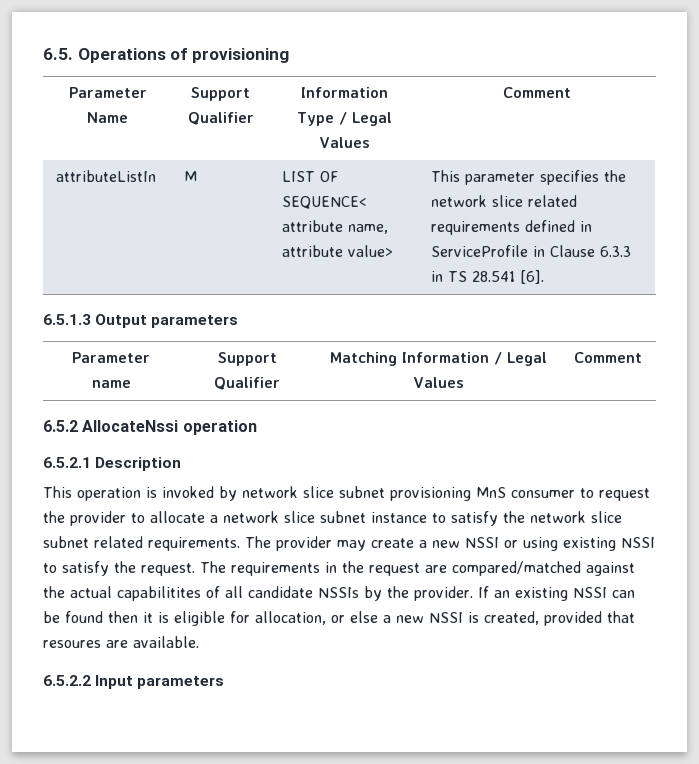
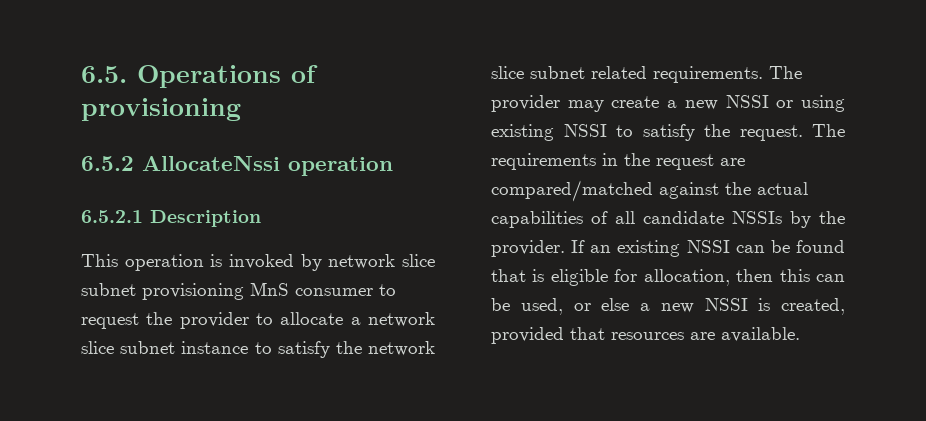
- Parameter Name | Support Qualifier | Information Type / Legal Values | Comment
- attributeListIn | M | LIST OF SEQUENCE< attribute name, attribute value> | This parameter specifies the network slice related requirements defined in ServiceProfile in Clause 6.3.3 in TS 28.541 [6].
- 6.5.1.3 Output parameters
- Parameter name | Support Qualifier | Matching Information / Legal Values | Comment
- The requirements in the request are compared/matched against the actual capabilitites of all candidate NSSIs by the provider.
+ The requirements in the request are compared/matched against the actual capabilities of all candidate NSSIs by the provider.
- If an existing NSSI can be found then it is eligible for allocation, or else a new NSSI is created, provided that resoures are available.
+ If an existing NSSI can be found that is eligible for allocation, then this can be used, or else a new NSSI is created, provided that resources are available.
- 6.5.2.2 Input parameters

